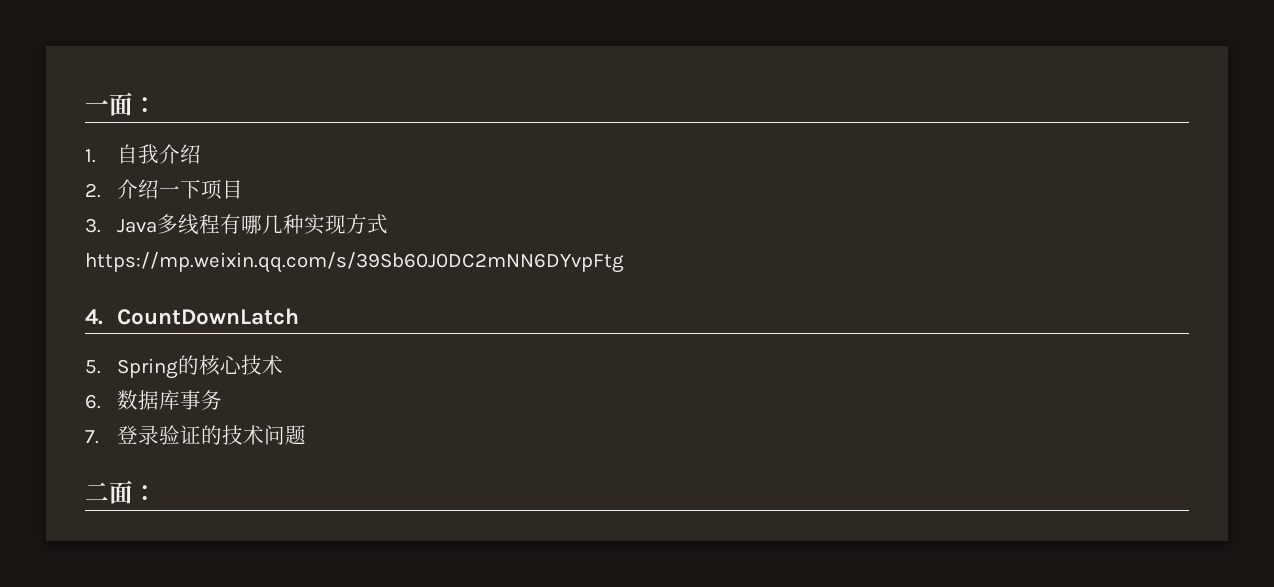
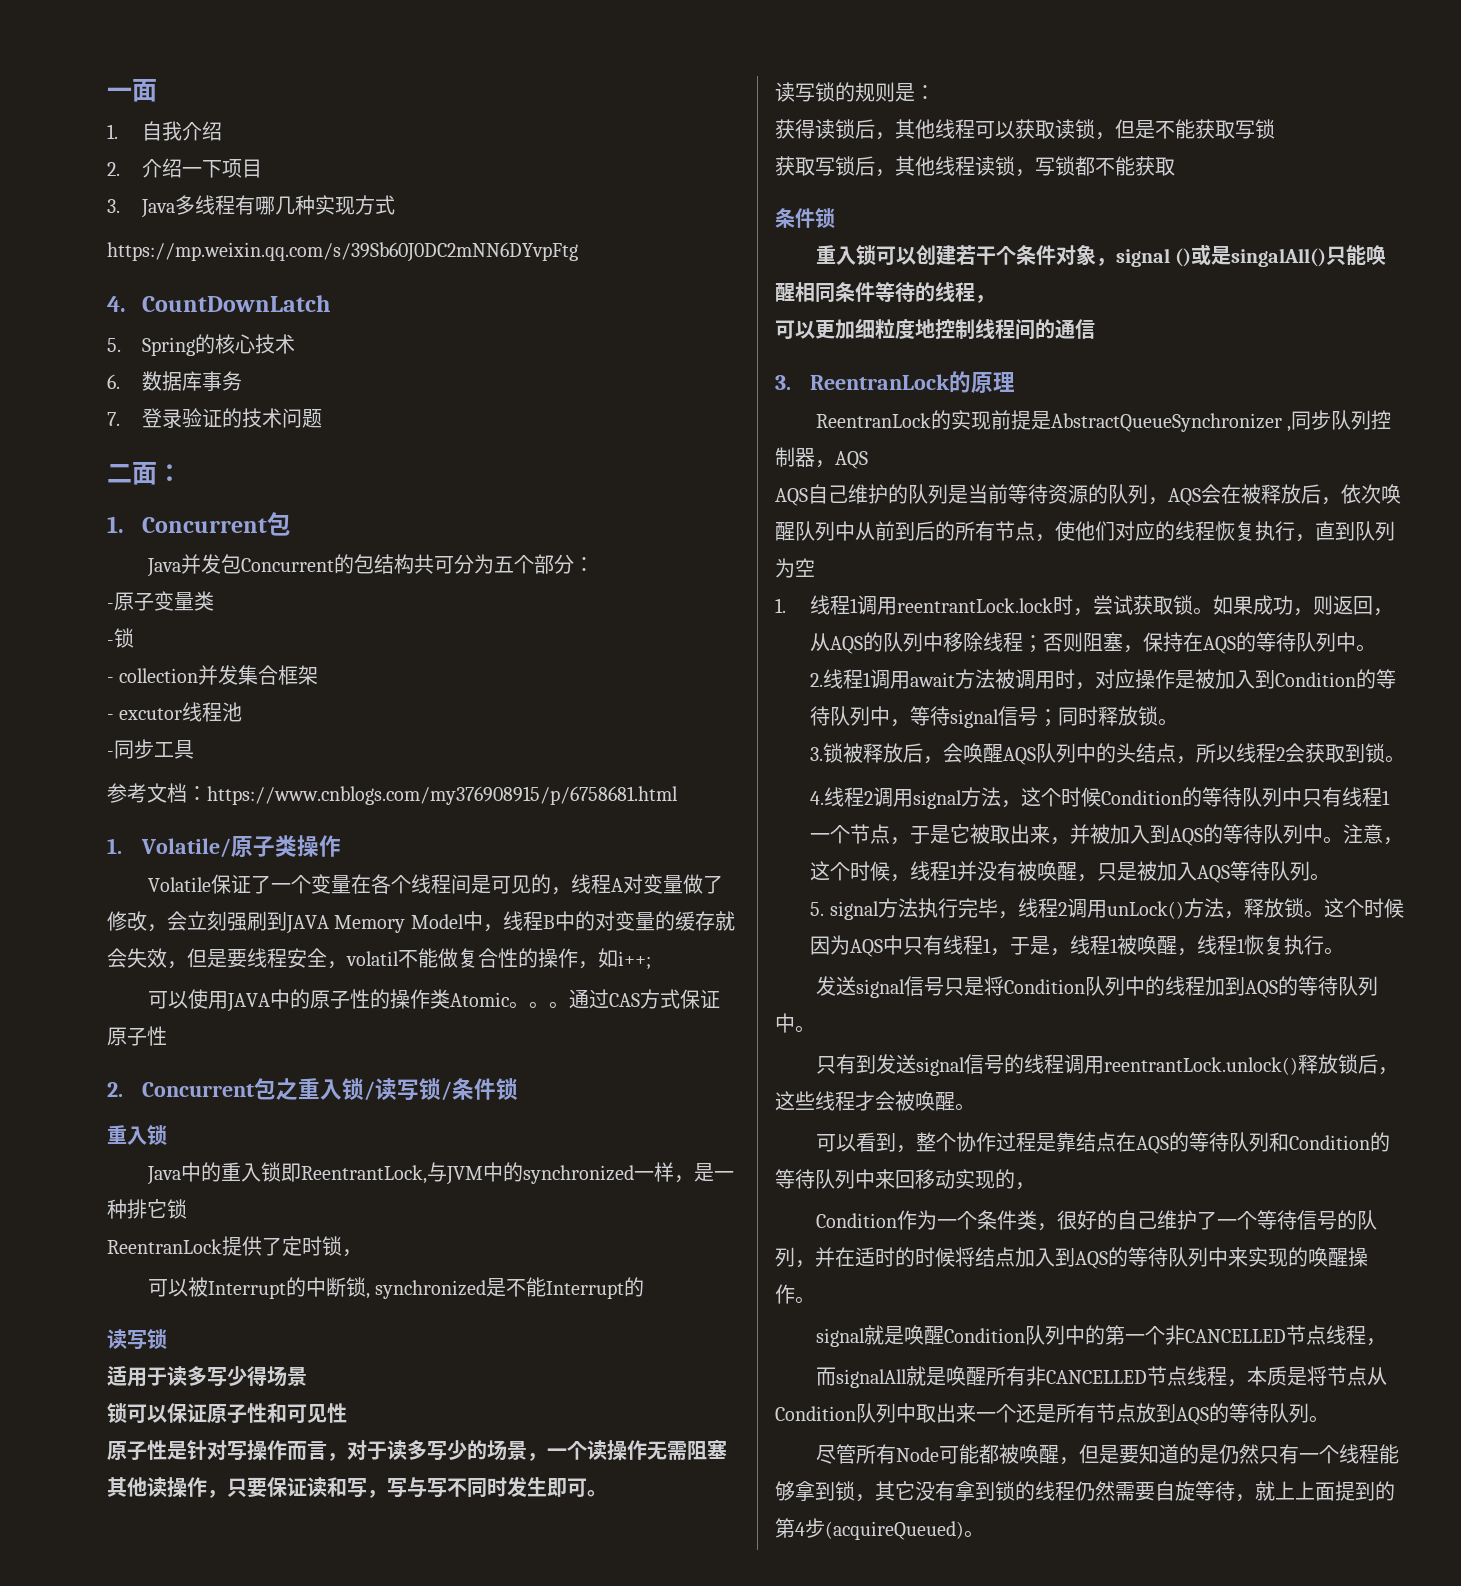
- 一面：
+ 一面
+ 1. Concurrent包
+ Java并发包Concurrent的包结构共可分为五个部分：
+ -原子变量类
+ -锁
+ - collection并发集合框架
+ - excutor线程池
+ -同步工具
+ 参考文档：https://www.cnblogs.com/my376908915/p/6758681.html
+ 1. Volatile/原子类操作
+ Volatile保证了一个变量在各个线程间是可见的，线程A对变量做了修改，会立刻强刷到JAVA Memory Model中，线程B中的对变量的缓存就会失效，但是要线程安全，volatil不能做复合性的操作，如i++;
+ 可以使用JAVA中的原子性的操作类Atomic。。。通过CAS方式保证原子性
+ 2. Concurrent包之重入锁/读写锁/条件锁
+ 重入锁
+ Java中的重入锁即ReentrantLock,与JVM中的synchronized一样，是一种排它锁
+ ReentranLock提供了定时锁，
+ 可以被Interrupt的中断锁, synchronized是不能Interrupt的
+ 读写锁
+ 适用于读多写少得场景
+ 锁可以保证原子性和可见性
+ 原子性是针对写操作而言，对于读多写少的场景，一个读操作无需阻塞其他读操作，只要保证读和写，写与写不同时发生即可。
+ 读写锁的规则是：
+ 获得读锁后，其他线程可以获取读锁，但是不能获取写锁
+ 获取写锁后，其他线程读锁，写锁都不能获取
+ 条件锁
+ 重入锁可以创建若干个条件对象，signal ()或是singalAll()只能唤醒相同条件等待的线程，
+ 可以更加细粒度地控制线程间的通信
+ 3. ReentranLock的原理
+ ReentranLock的实现前提是AbstractQueueSynchronizer ,同步队列控制器，AQS
+ AQS自己维护的队列是当前等待资源的队列，AQS会在被释放后，依次唤醒队列中从前到后的所有节点，使他们对应的线程恢复执行，直到队列为空
+ 1.线程1调用reentrantLock.lock时，尝试获取锁。如果成功，则返回，从AQS的队列中移除线程；否则阻塞，保持在AQS的等待队列中。
+ 2.线程1调用await方法被调用时，对应操作是被加入到Condition的等待队列中，等待signal信号；同时释放锁。
+ 3.锁被释放后，会唤醒AQS队列中的头结点，所以线程2会获取到锁。
+ 4.线程2调用signal方法，这个时候Condition的等待队列中只有线程1一个节点，于是它被取出来，并被加入到AQS的等待队列中。注意，这个时候，线程1并没有被唤醒，只是被加入AQS等待队列。
+ 5. signal方法执行完毕，线程2调用unLock()方法，释放锁。这个时候因为AQS中只有线程1，于是，线程1被唤醒，线程1恢复执行。
+ 发送signal信号只是将Condition队列中的线程加到AQS的等待队列中。
+ 只有到发送signal信号的线程调用reentrantLock.unlock()释放锁后，这些线程才会被唤醒。
+ 可以看到，整个协作过程是靠结点在AQS的等待队列和Condition的等待队列中来回移动实现的，
+ Condition作为一个条件类，很好的自己维护了一个等待信号的队列，并在适时的时候将结点加入到AQS的等待队列中来实现的唤醒操作。
+ signal就是唤醒Condition队列中的第一个非CANCELLED节点线程，
+ 而signalAll就是唤醒所有非CANCELLED节点线程，本质是将节点从Condition队列中取出来一个还是所有节点放到AQS的等待队列。
+ 尽管所有Node可能都被唤醒，但是要知道的是仍然只有一个线程能够拿到锁，其它没有拿到锁的线程仍然需要自旋等待，就上上面提到的第4步(acquireQueued)。

